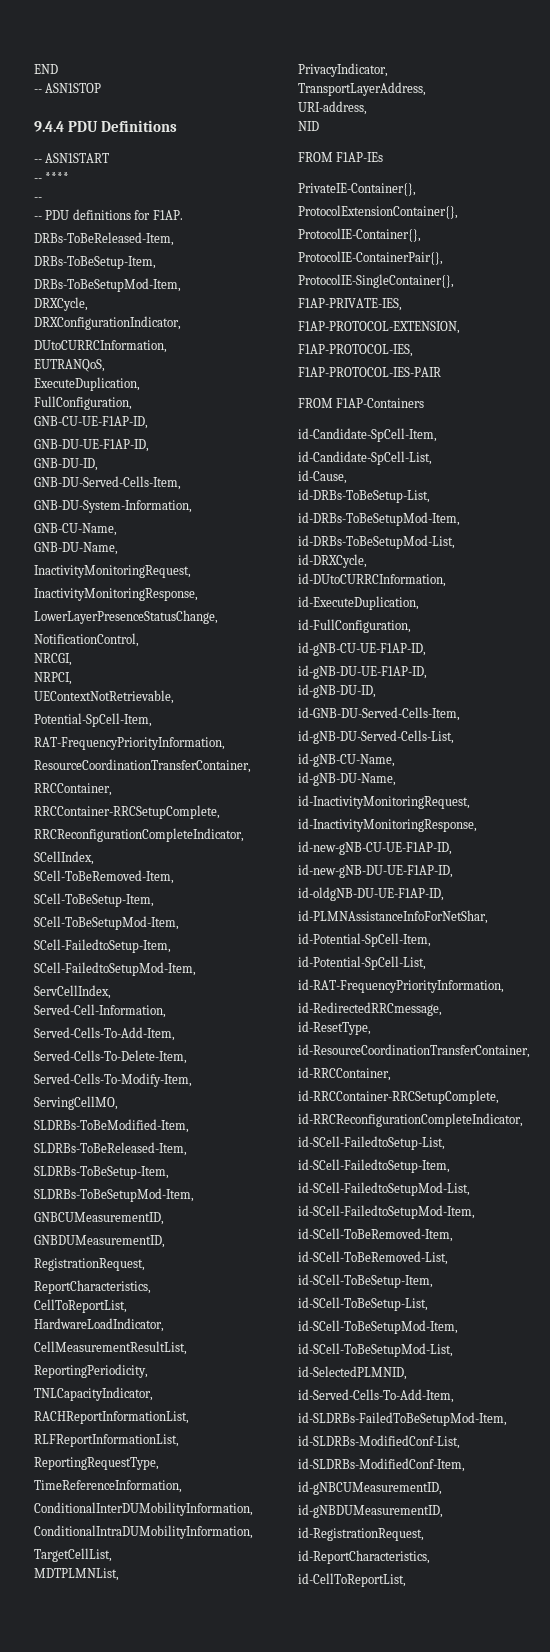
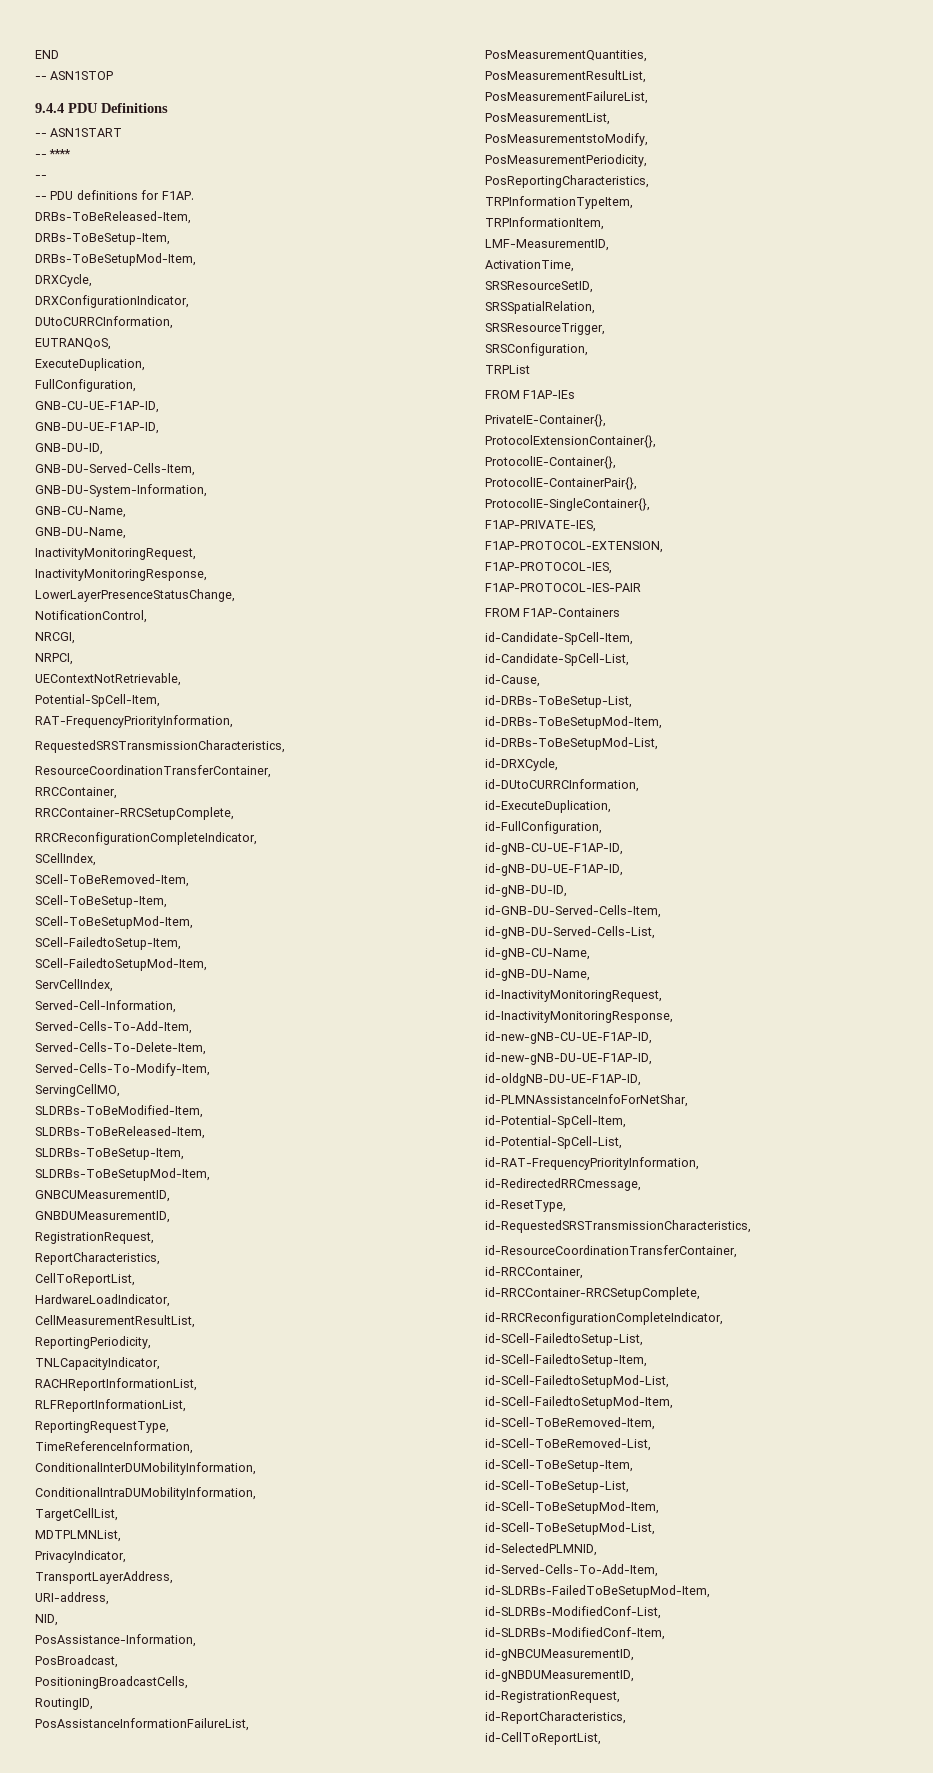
+ RequestedSRSTransmissionCharacteristics,
- NID
+ NID,
+ PosAssistance-Information,
+ PosBroadcast,
+ PositioningBroadcastCells,
+ RoutingID,
+ PosAssistanceInformationFailureList,
+ PosMeasurementQuantities,
+ PosMeasurementResultList,
+ PosMeasurementFailureList,
+ PosMeasurementList,
+ PosMeasurementstoModify,
+ PosMeasurementPeriodicity,
+ PosReportingCharacteristics,
+ TRPInformationTypeItem,
+ TRPInformationItem,
+ LMF-MeasurementID,
+ ActivationTime,
+ SRSResourceSetID,
+ SRSSpatialRelation,
+ SRSResourceTrigger,
+ SRSConfiguration,
+ TRPList
+ id-RequestedSRSTransmissionCharacteristics,

